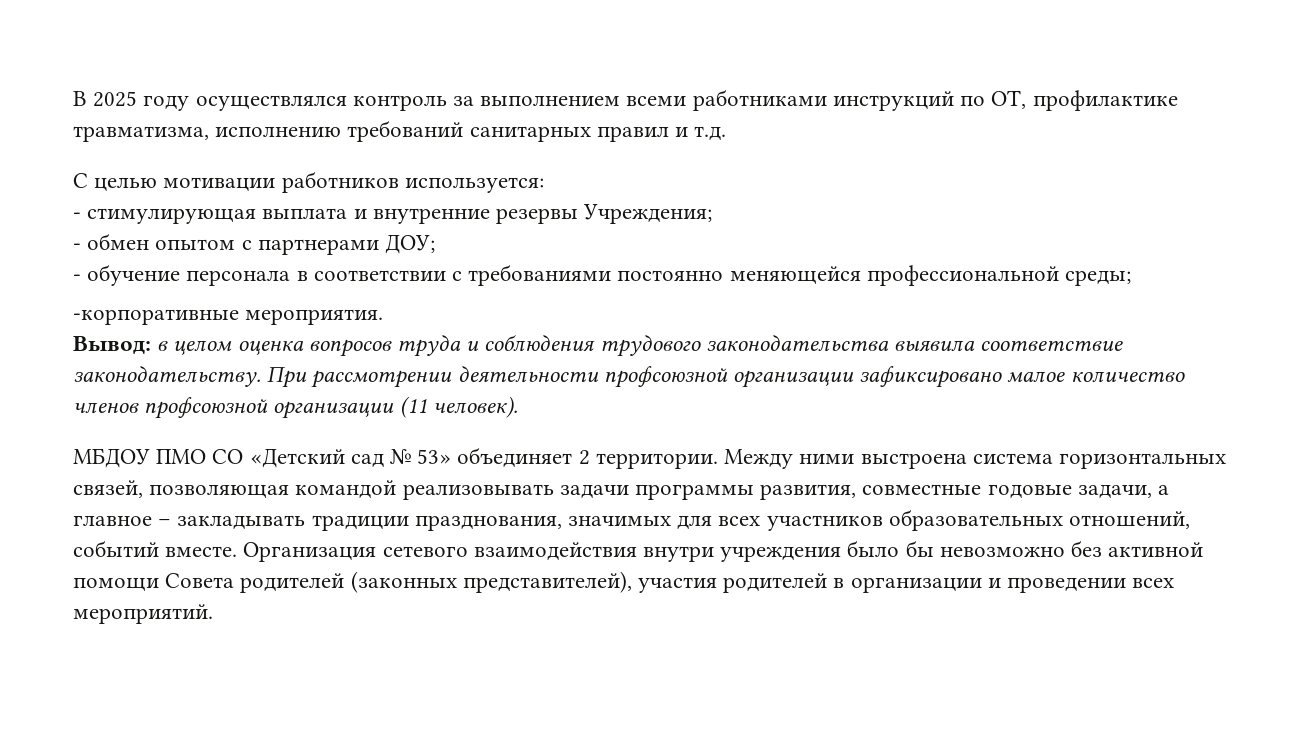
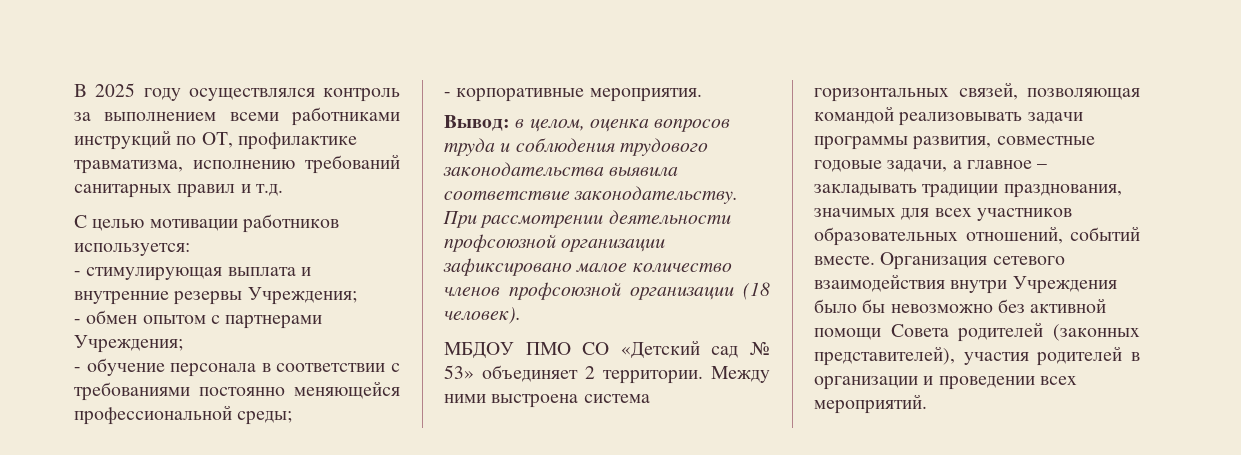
- - обмен опытом с партнерами ДОУ;
+ - обмен опытом с партнерами Учреждения;
- -корпоративные мероприятия.
+ - корпоративные мероприятия.
- Вывод: в целом оценка вопросов труда и соблюдения трудового законодательства выявила соответствие законодательству.
+ Вывод: в целом, оценка вопросов труда и соблюдения трудового законодательства выявила соответствие законодательству.
- При рассмотрении деятельности профсоюзной организации зафиксировано малое количество членов профсоюзной организации (11 человек).
+ При рассмотрении деятельности профсоюзной организации зафиксировано малое количество членов профсоюзной организации (18 человек).
- Организация сетевого взаимодействия внутри учреждения было бы невозможно без активной помощи Совета родителей (законных представителей), участия родителей в организации и проведении всех мероприятий.
+ Организация сетевого взаимодействия внутри Учреждения было бы невозможно без активной помощи Совета родителей (законных представителей), участия родителей в организации и проведении всех мероприятий.

